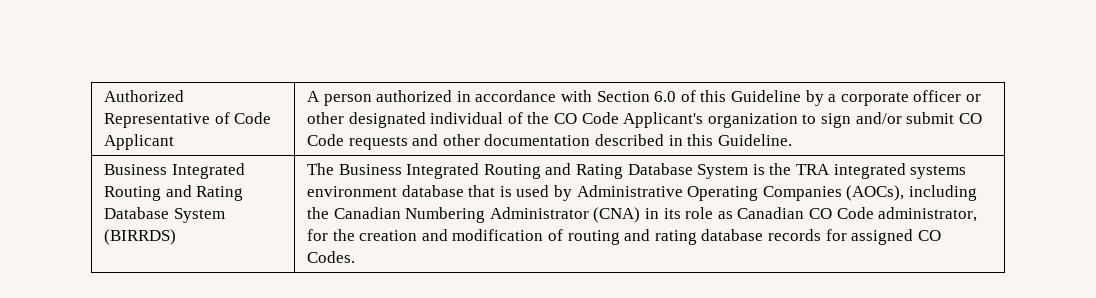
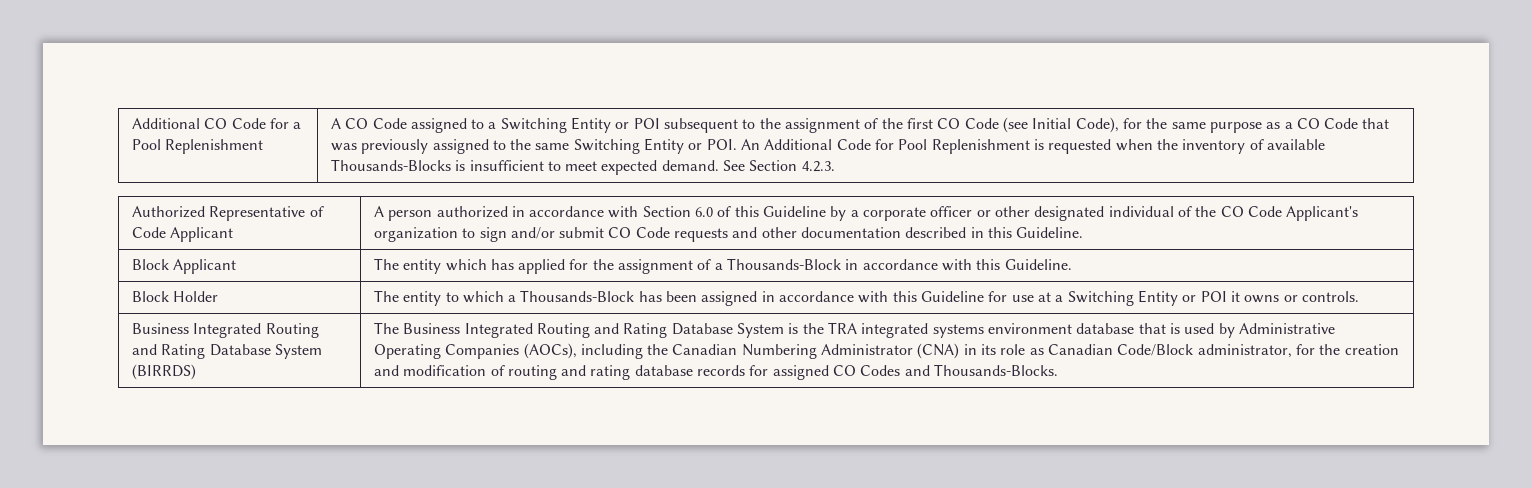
+ Additional CO Code for a Pool Replenishment | A CO Code assigned to a Switching Entity or POI subsequent to the assignment of the first CO Code (see Initial Code), for the same purpose as a CO Code that was previously assigned to the same Switching Entity or POI. An Additional Code for Pool Replenishment is requested when the inventory of available Thousands-Blocks is insufficient to meet expected demand. See Section 4.2.3.
+ Block Applicant | The entity which has applied for the assignment of a Thousands-Block in accordance with this Guideline.
+ Block Holder | The entity to which a Thousands-Block has been assigned in accordance with this Guideline for use at a Switching Entity or POI it owns or controls.
- The Business Integrated Routing and Rating Database System is the TRA integrated systems environment database that is used by Administrative Operating Companies (AOCs), including the Canadian Numbering Administrator (CNA) in its role as Canadian CO Code administrator, for the creation and modification of routing and rating database records for assigned CO Codes.
+ The Business Integrated Routing and Rating Database System is the TRA integrated systems environment database that is used by Administrative Operating Companies (AOCs), including the Canadian Numbering Administrator (CNA) in its role as Canadian Code/Block administrator, for the creation and modification of routing and rating database records for assigned CO Codes and Thousands-Blocks.

